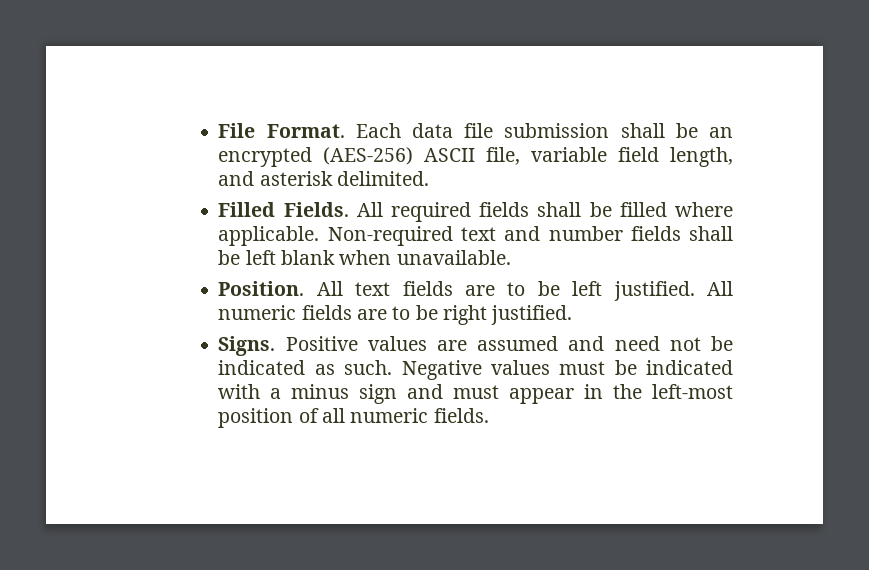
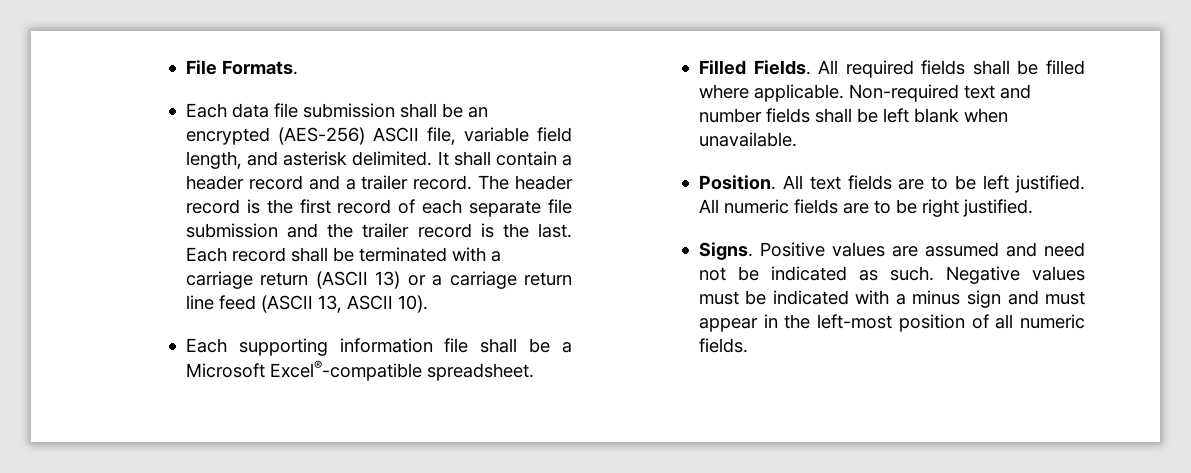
- File Format. Each data file submission shall be an encrypted (AES-256) ASCII file, variable field length, and asterisk delimited.
+ File Formats.
+ Each data file submission shall be an encrypted (AES-256) ASCII file, variable field length, and asterisk delimited. It shall contain a header record and a trailer record. The header record is the first record of each separate file submission and the trailer record is the last. Each record shall be terminated with a carriage return (ASCII 13) or a carriage return line feed (ASCII 13, ASCII 10).
+ Each supporting information file shall be a Microsoft Excel®-compatible spreadsheet.

